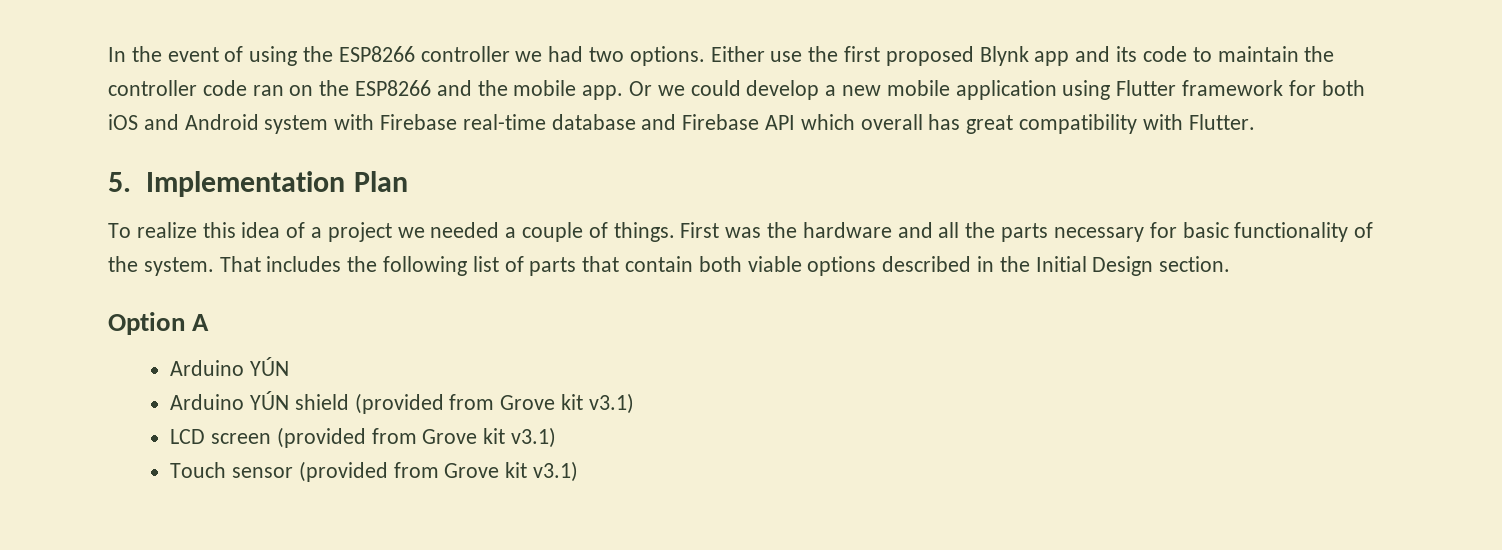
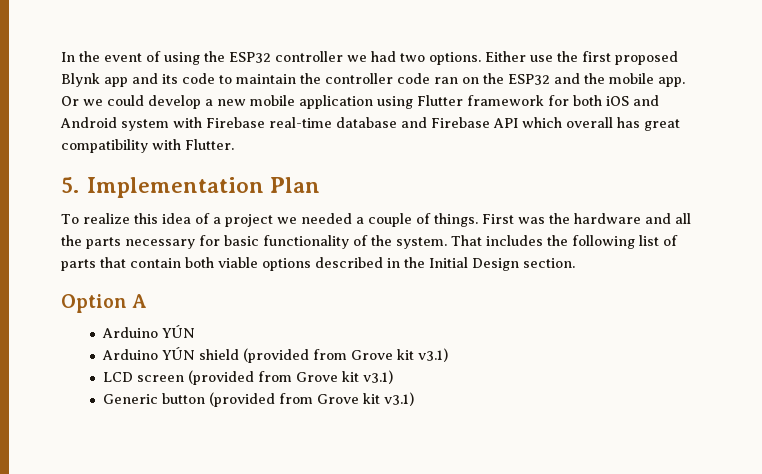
- In the event of using the ESP8266 controller we had two options.
+ In the event of using the ESP32 controller we had two options.
- Either use the first proposed Blynk app and its code to maintain the controller code ran on the ESP8266 and the mobile app.
+ Either use the first proposed Blynk app and its code to maintain the controller code ran on the ESP32 and the mobile app.
- Touch sensor (provided from Grove kit v3.1)
+ Generic button (provided from Grove kit v3.1)

